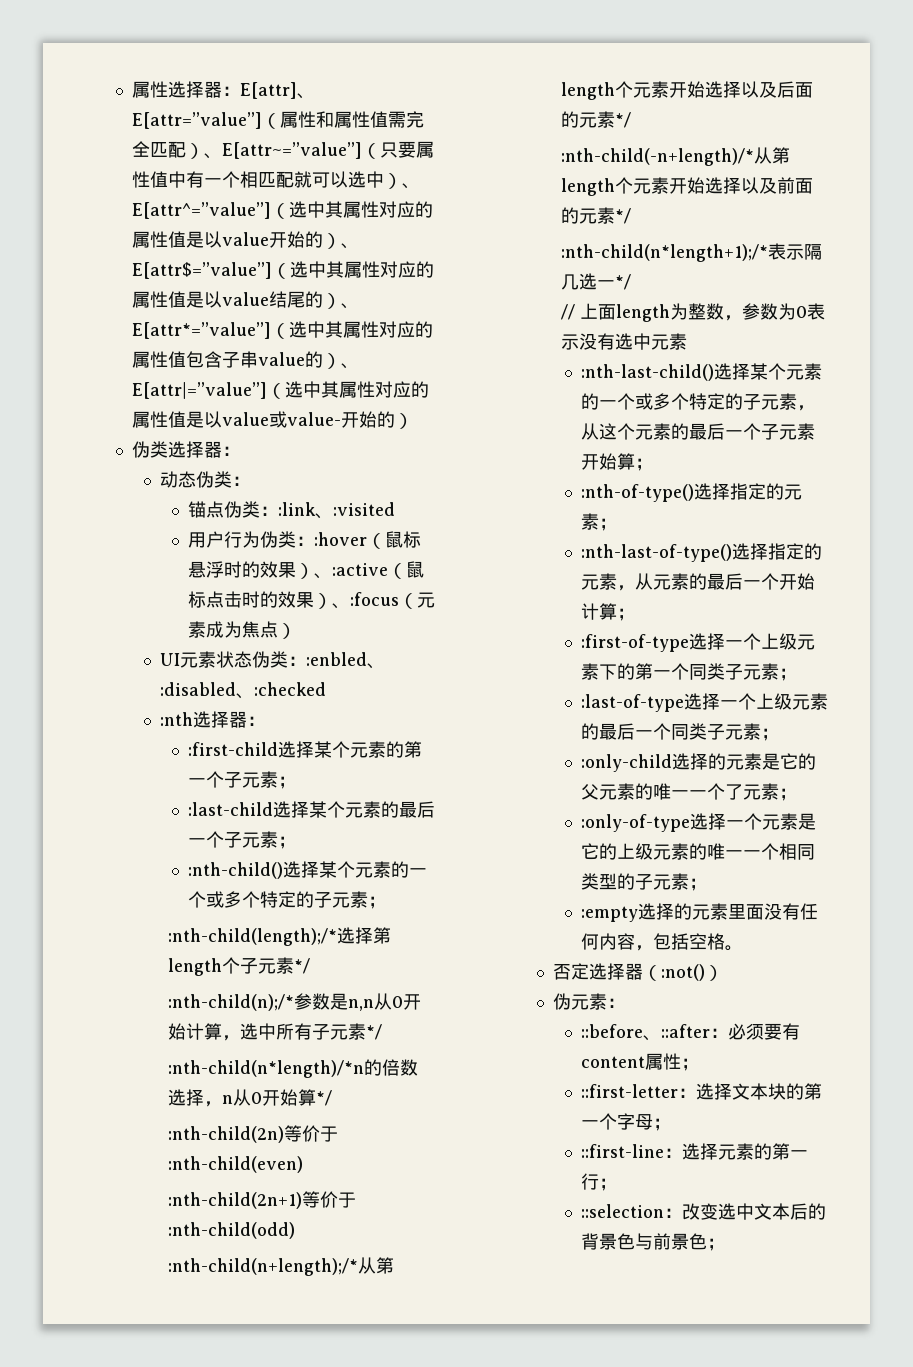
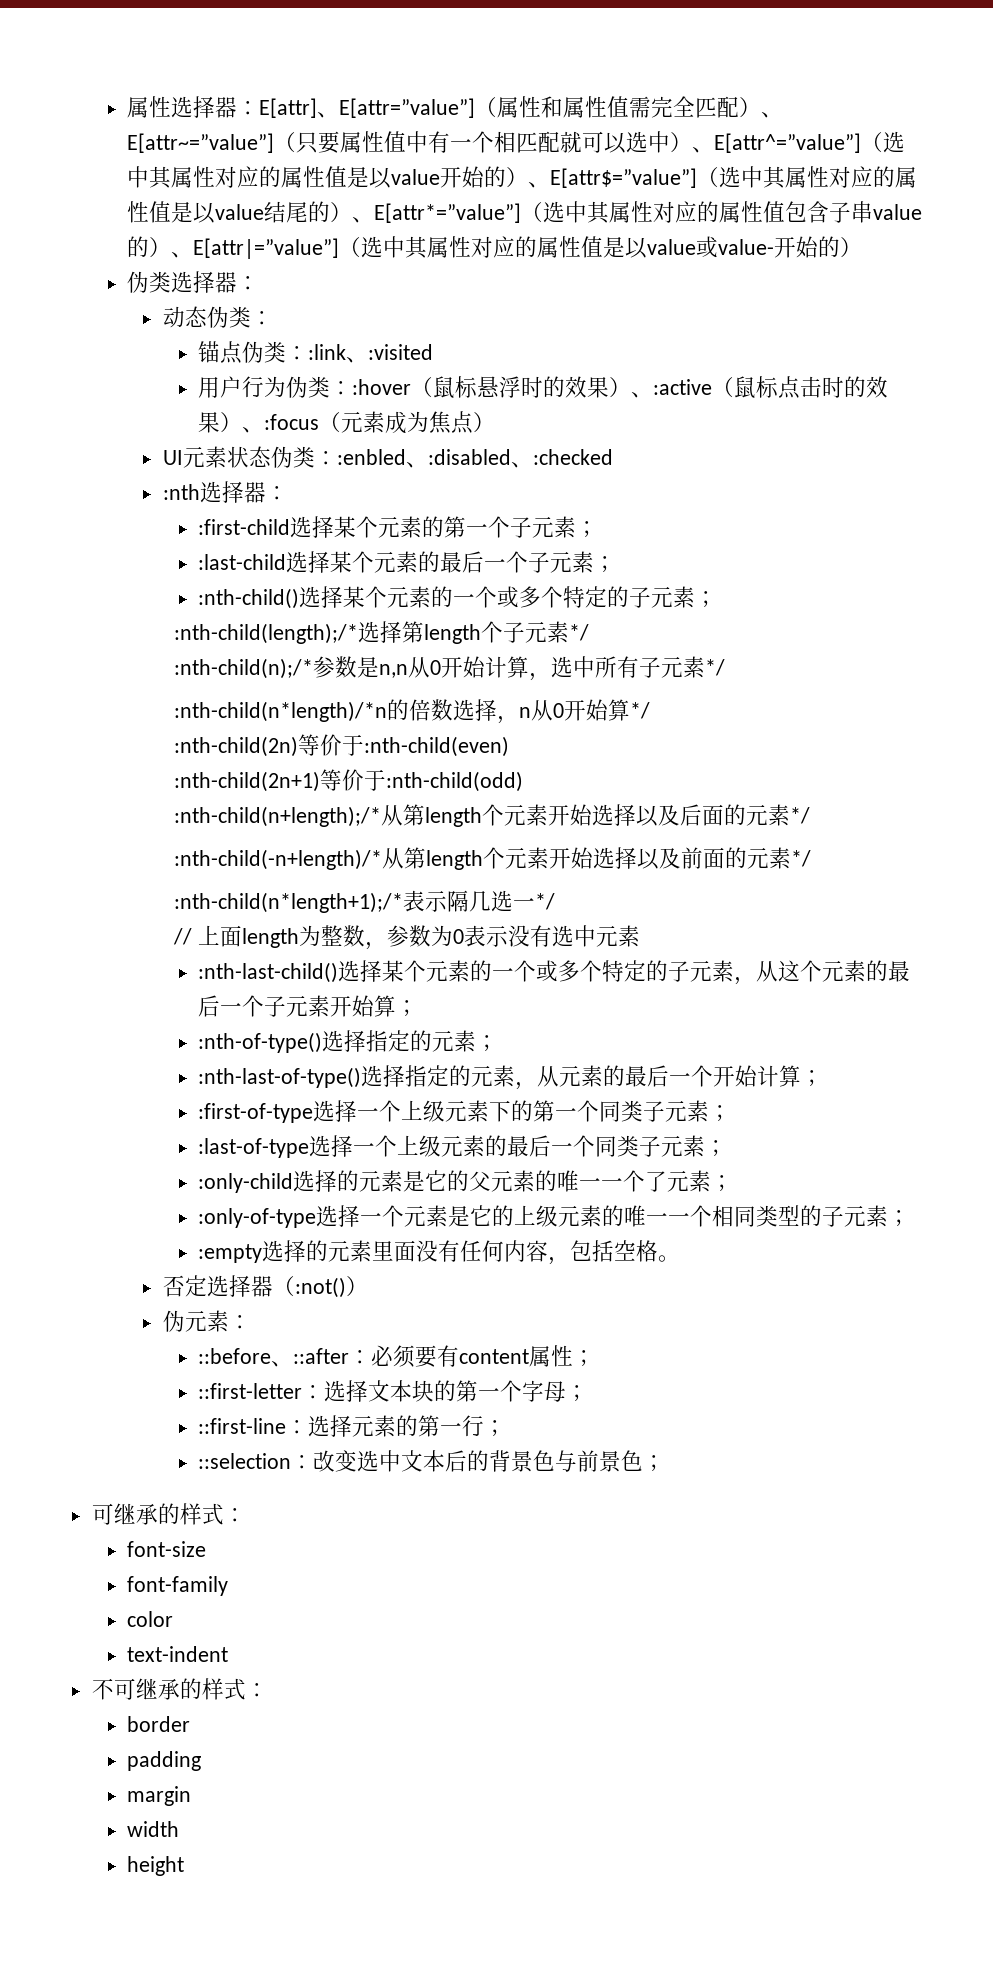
  ::selection：改变选中文本后的背景色与前景色；
+ 可继承的样式：
+ font-size
+ font-family
+ color
+ text-indent
+ 不可继承的样式：
+ border
+ padding
+ margin
+ width
+ height

